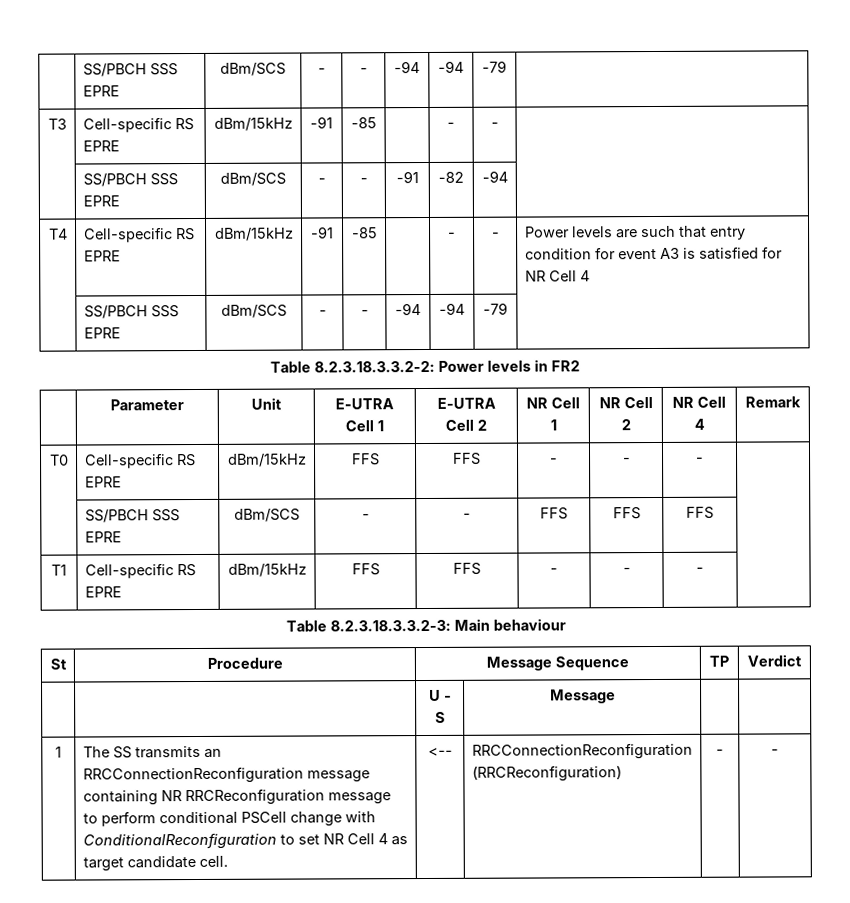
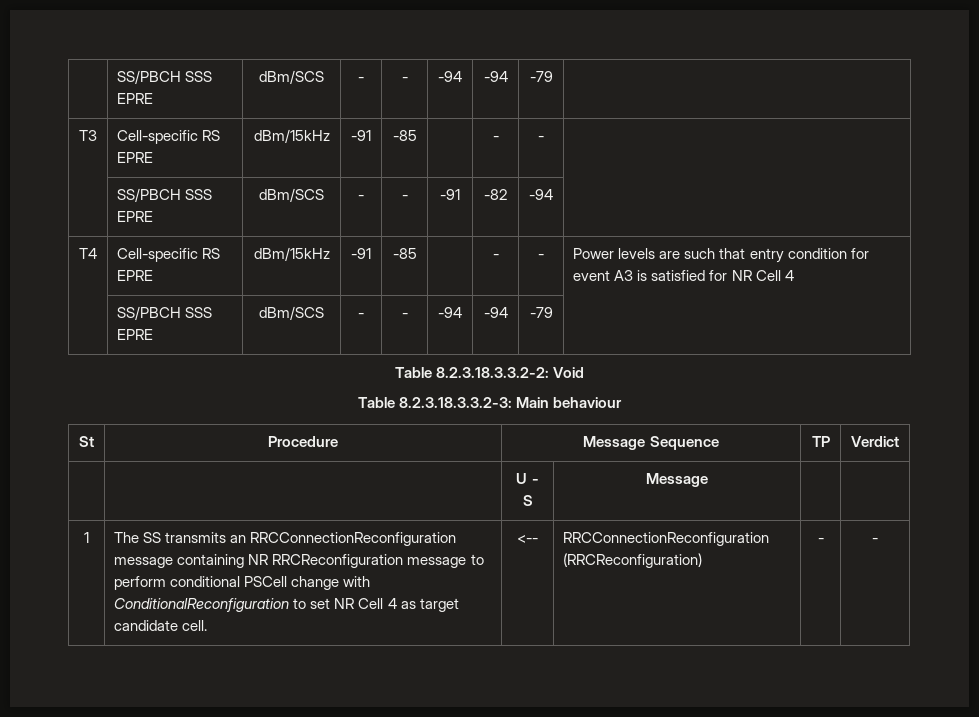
- Table 8.2.3.18.3.3.2-2: Power levels in FR2
- | Parameter | Unit | E-UTRA Cell 1 | E-UTRA Cell 2 | NR Cell 1 | NR Cell 2 | NR Cell 4 | Remark
- T0 | Cell-specific RS EPRE | dBm/15kHz | FFS | FFS | - | - | - |
- | SS/PBCH SSS EPRE | dBm/SCS | - | - | FFS | FFS | FFS |
- T1 | Cell-specific RS EPRE | dBm/15kHz | FFS | FFS | - | - | - |
+ Table 8.2.3.18.3.3.2-2: Void

